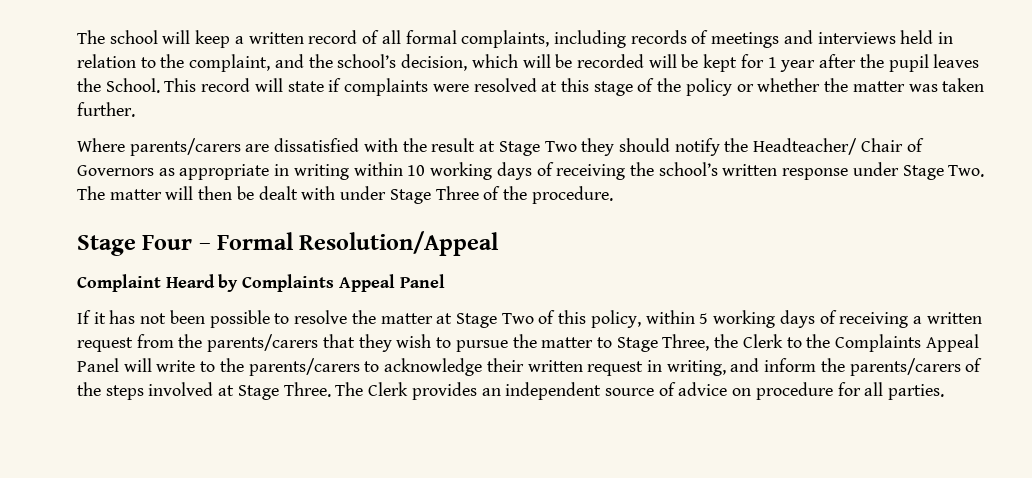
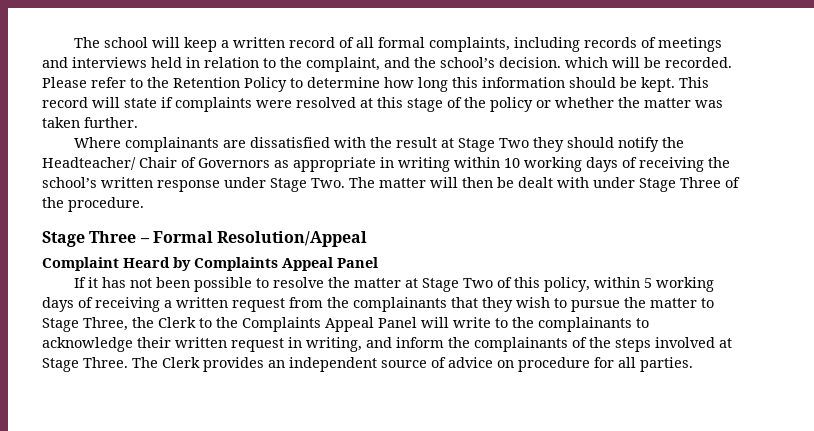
- The school will keep a written record of all formal complaints, including records of meetings and interviews held in relation to the complaint, and the school’s decision, which will be recorded will be kept for 1 year after the pupil leaves the School.
+ The school will keep a written record of all formal complaints, including records of meetings and interviews held in relation to the complaint, and the school’s decision. which will be recorded. Please refer to the Retention Policy to determine how long this information should be kept.
- Where parents/carers are dissatisfied with the result at Stage Two they should notify the Headteacher/ Chair of Governors as appropriate in writing within 10 working days of receiving the school’s written response under Stage Two. The matter will then be dealt with under Stage Three of the procedure.
+ Where complainants are dissatisfied with the result at Stage Two they should notify the Headteacher/ Chair of Governors as appropriate in writing within 10 working days of receiving the school’s written response under Stage Two. The matter will then be dealt with under Stage Three of the procedure.
- Stage Four – Formal Resolution/Appeal
+ Stage Three – Formal Resolution/Appeal
- If it has not been possible to resolve the matter at Stage Two of this policy, within 5 working days of receiving a written request from the parents/carers that they wish to pursue the matter to Stage Three, the Clerk to the Complaints Appeal Panel will write to the parents/carers to acknowledge their written request in writing, and inform the parents/carers of the steps involved at Stage Three.
+ If it has not been possible to resolve the matter at Stage Two of this policy, within 5 working days of receiving a written request from the complainants that they wish to pursue the matter to Stage Three, the Clerk to the Complaints Appeal Panel will write to the complainants to acknowledge their written request in writing, and inform the complainants of the steps involved at Stage Three.

